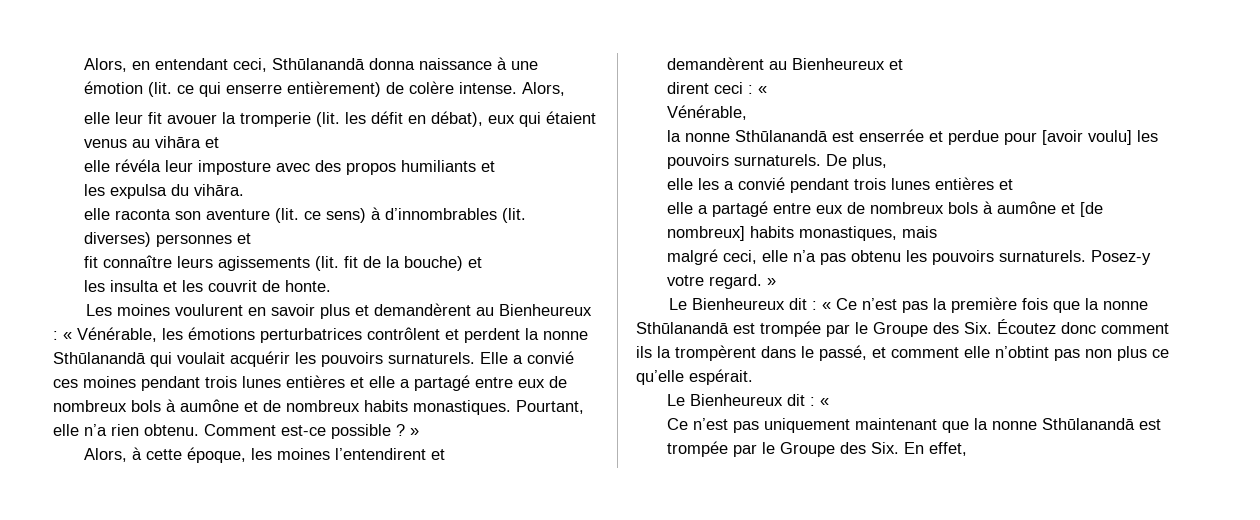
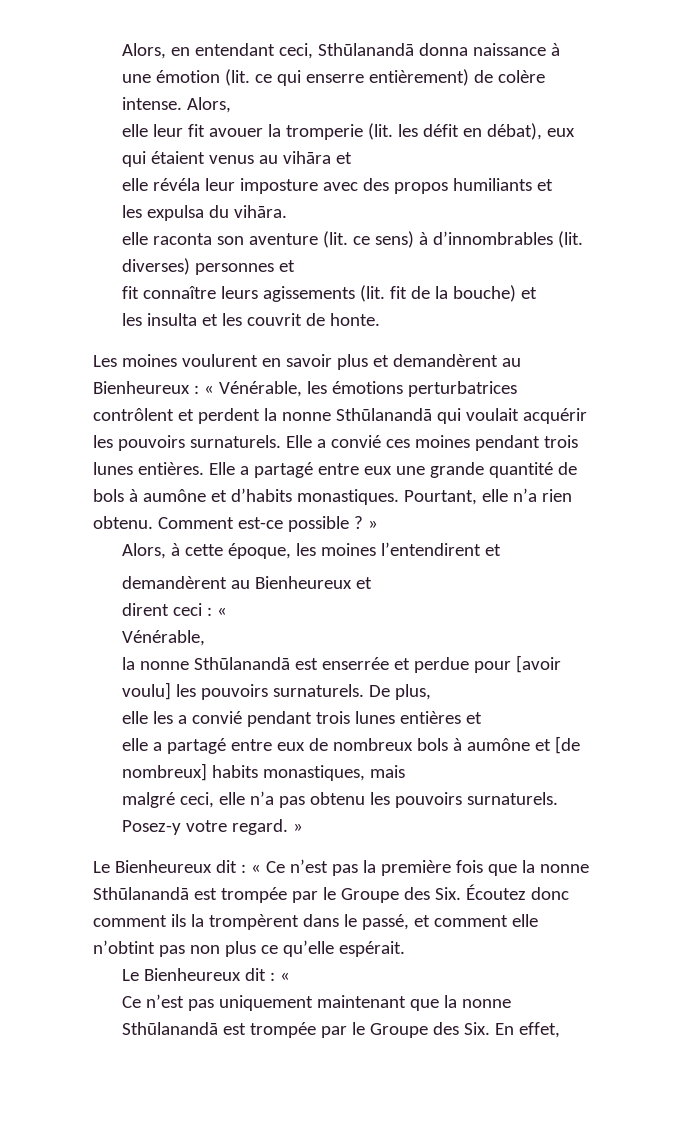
- Elle a convié ces moines pendant trois lunes entières et elle a partagé entre eux de nombreux bols à aumône et de nombreux habits monastiques.
+ Elle a convié ces moines pendant trois lunes entières. Elle a partagé entre eux une grande quantité de bols à aumône et d’habits monastiques.

